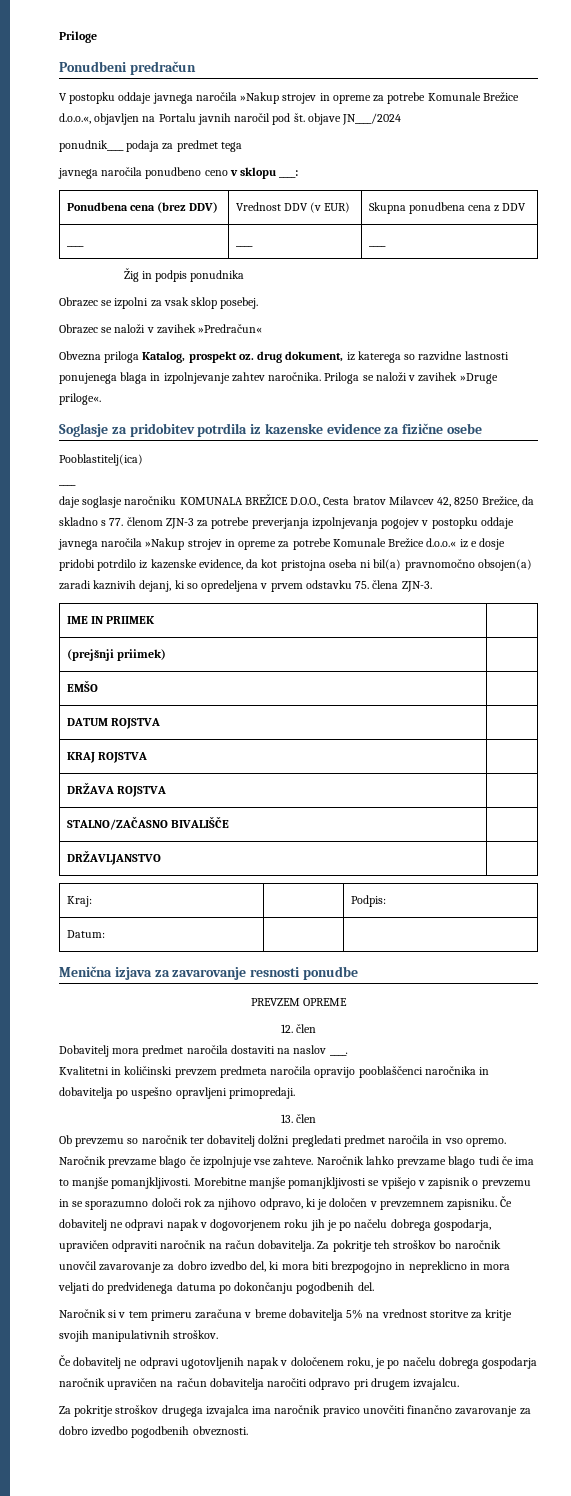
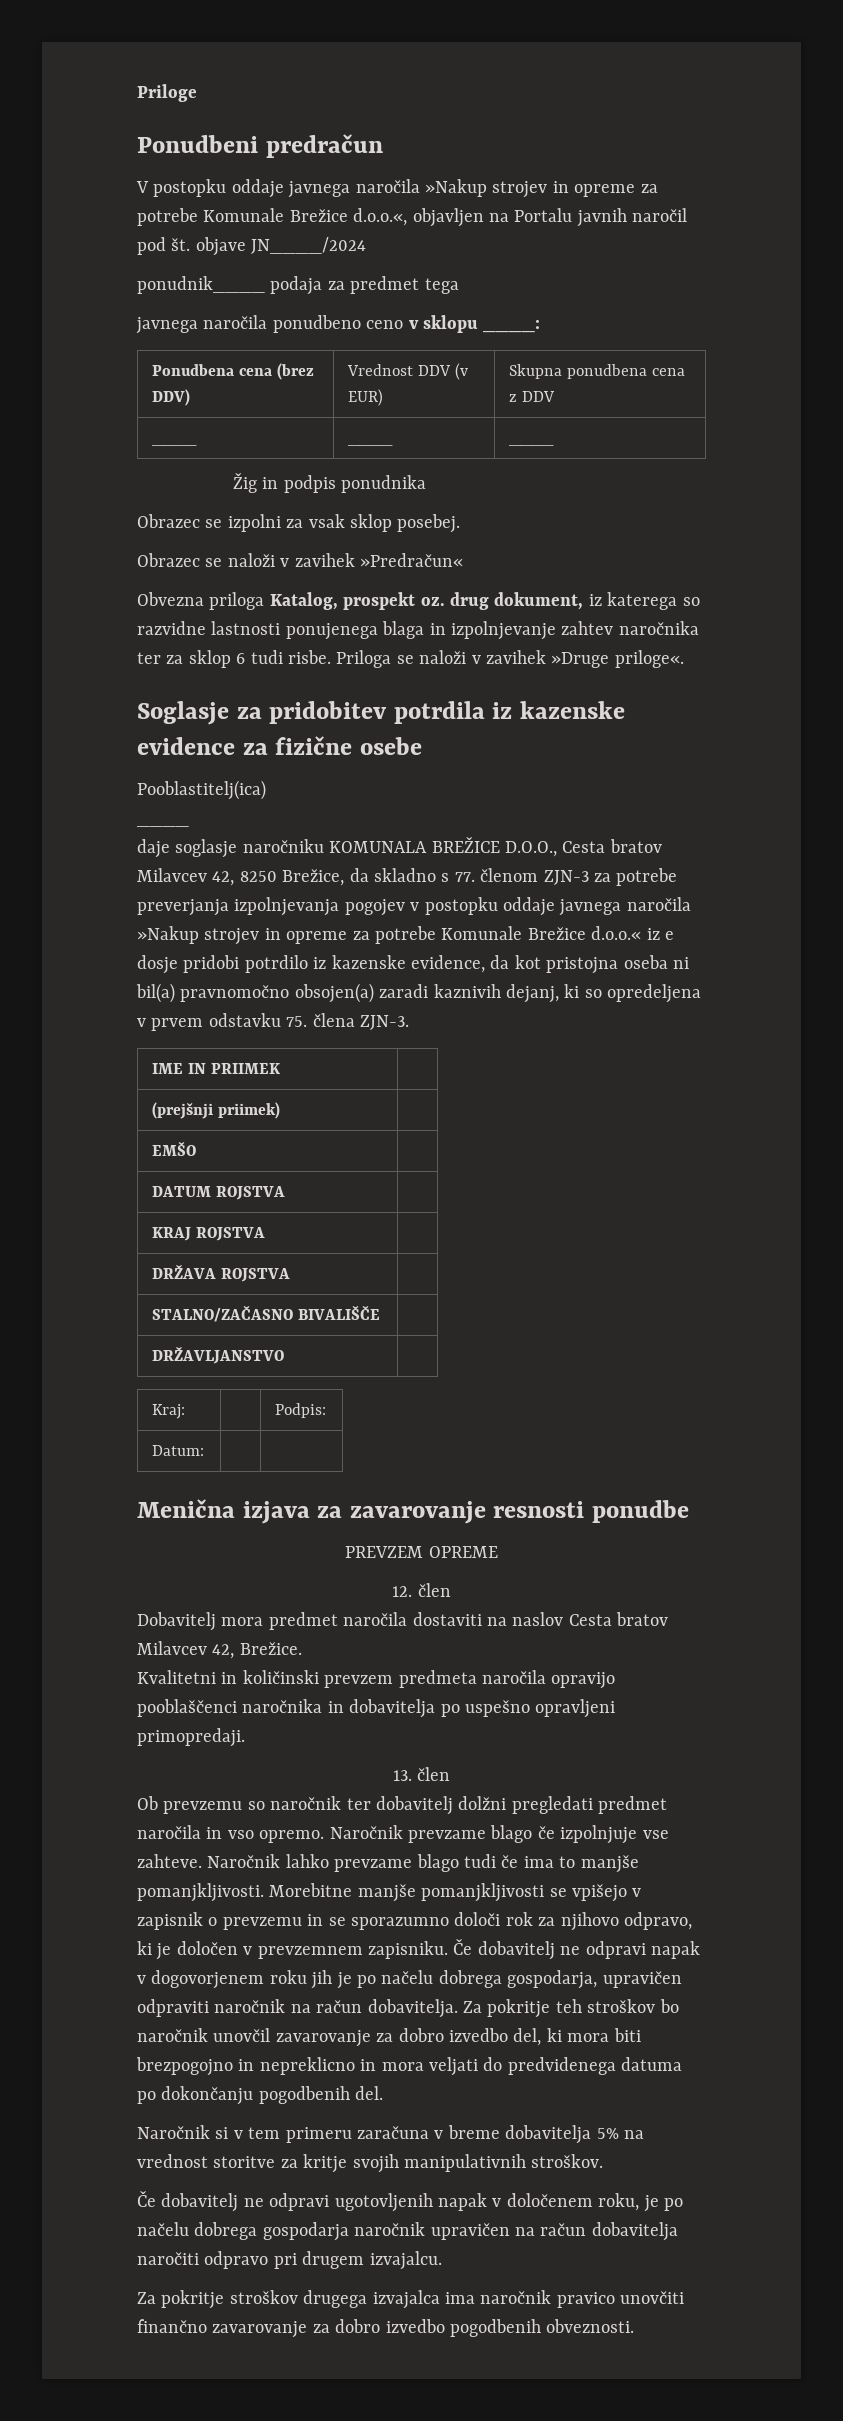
- Obvezna priloga Katalog, prospekt oz. drug dokument, iz katerega so razvidne lastnosti ponujenega blaga in izpolnjevanje zahtev naročnika.
+ Obvezna priloga Katalog, prospekt oz. drug dokument, iz katerega so razvidne lastnosti ponujenega blaga in izpolnjevanje zahtev naročnika ter za sklop 6 tudi risbe.
- Dobavitelj mora predmet naročila dostaviti na naslov ____.
+ Dobavitelj mora predmet naročila dostaviti na naslov Cesta bratov Milavcev 42, Brežice.

